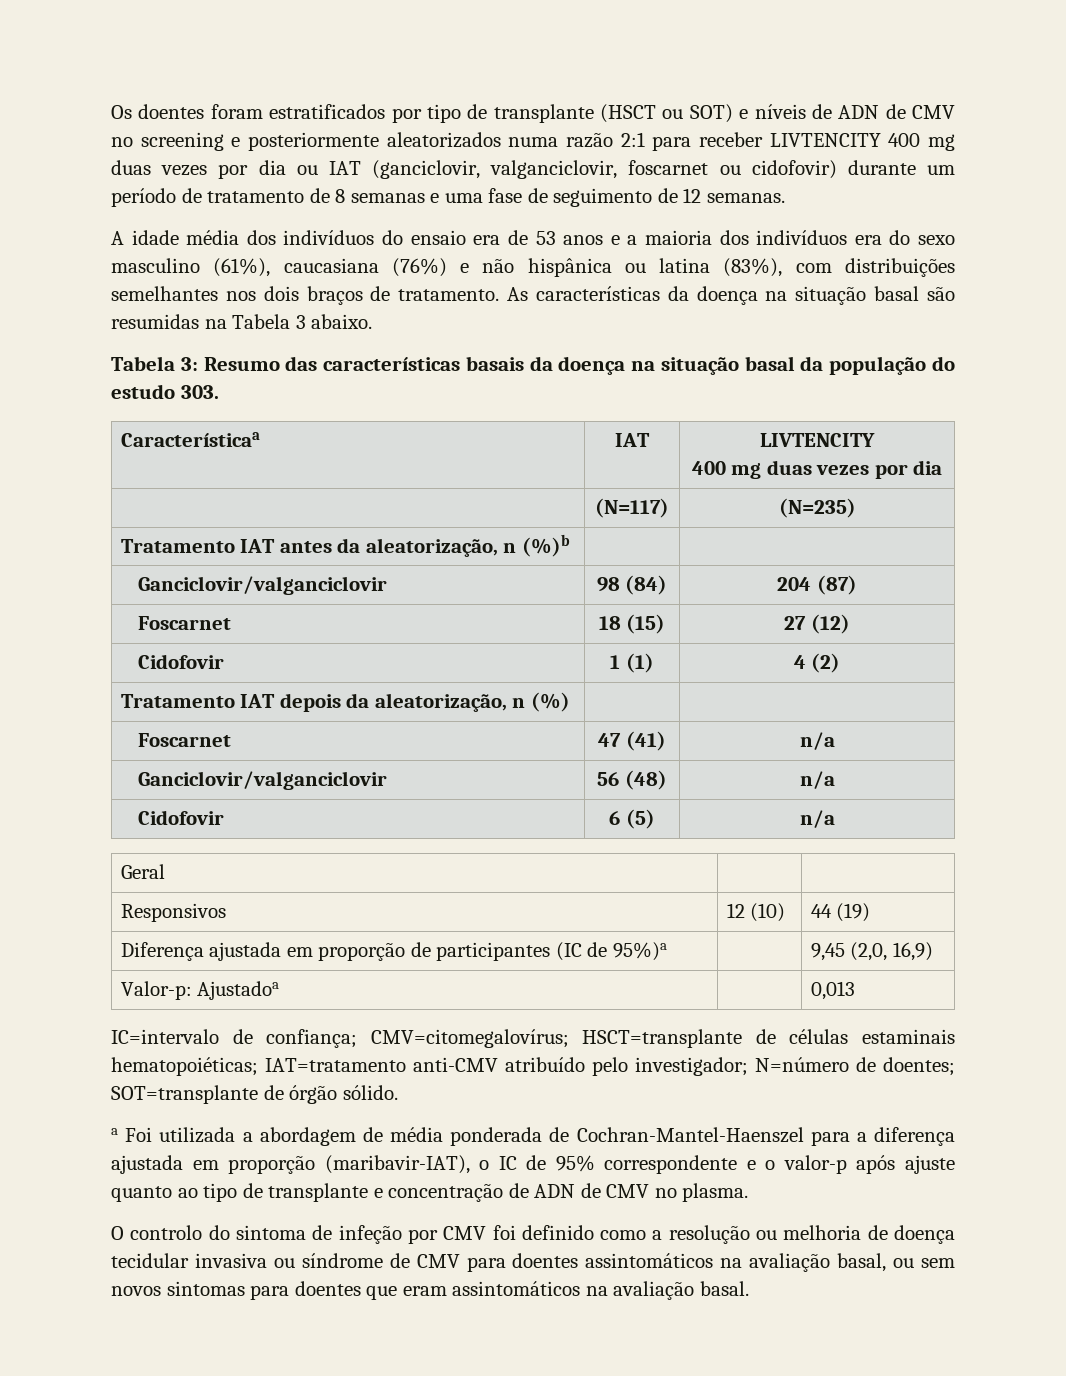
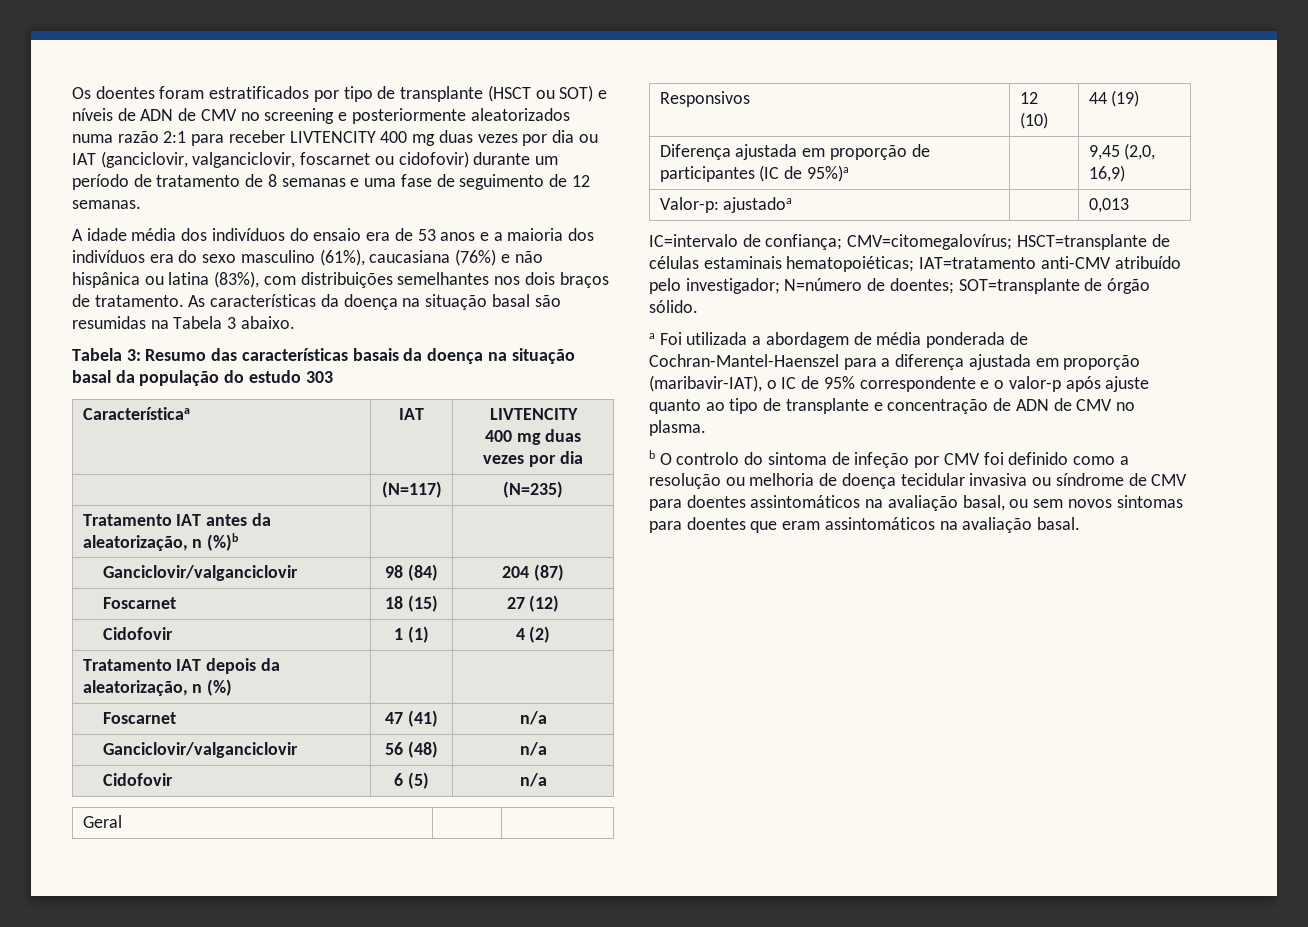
- Tabela 3: Resumo das características basais da doença na situação basal da população do estudo 303.
+ Tabela 3: Resumo das características basais da doença na situação basal da população do estudo 303
- Valor-p: Ajustadoa | | 0,013
+ Valor-p: ajustadoa | | 0,013
- O controlo do sintoma de infeção por CMV foi definido como a resolução ou melhoria de doença tecidular invasiva ou síndrome de CMV para doentes assintomáticos na avaliação basal, ou sem novos sintomas para doentes que eram assintomáticos na avaliação basal.
+ b O controlo do sintoma de infeção por CMV foi definido como a resolução ou melhoria de doença tecidular invasiva ou síndrome de CMV para doentes assintomáticos na avaliação basal, ou sem novos sintomas para doentes que eram assintomáticos na avaliação basal.

